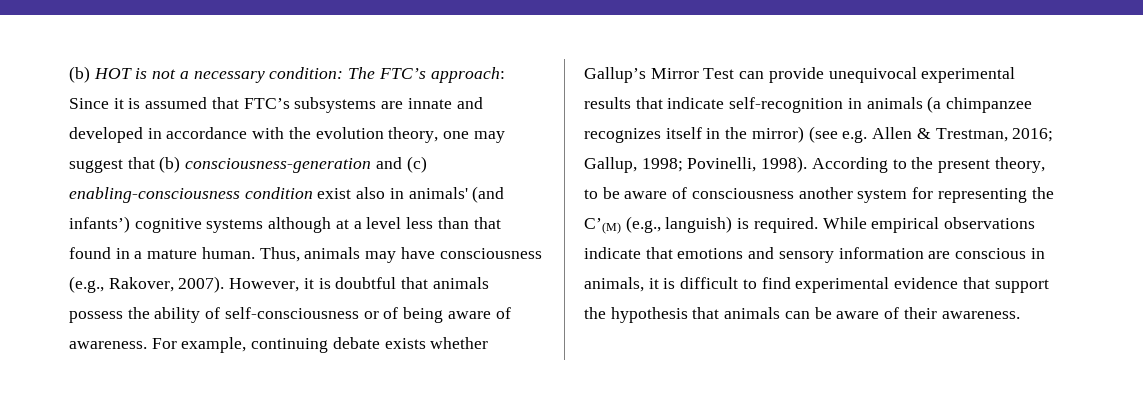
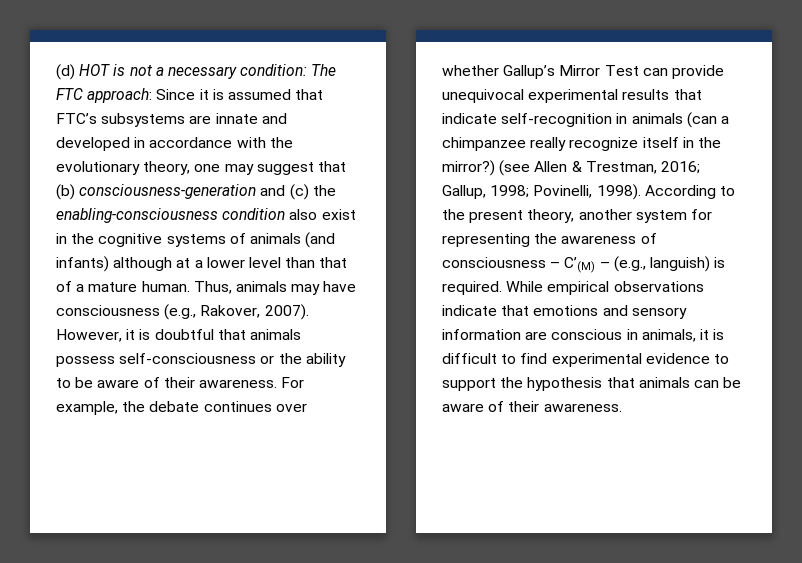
- (b) HOT is not a necessary condition: The FTC’s approach: Since it is assumed that FTC’s subsystems are innate and developed in accordance with the evolution theory, one may suggest that (b) consciousness-generation and (c) enabling-consciousness condition exist also in animals' (and infants’) cognitive systems although at a level less than that found in a mature human.
+ (d) HOT is not a necessary condition: The FTC approach: Since it is assumed that FTC’s subsystems are innate and developed in accordance with the evolutionary theory, one may suggest that (b) consciousness-generation and (c) the enabling-consciousness condition also exist in the cognitive systems of animals (and infants) although at a lower level than that of a mature human.
- However, it is doubtful that animals possess the ability of self-consciousness or of being aware of awareness.
+ However, it is doubtful that animals possess self-consciousness or the ability to be aware of their awareness.
- For example, continuing debate exists whether Gallup’s Mirror Test can provide unequivocal experimental results that indicate self-recognition in animals (a chimpanzee recognizes itself in the mirror) (see e.g. Allen & Trestman, 2016; Gallup, 1998; Povinelli, 1998).
+ For example, the debate continues over whether Gallup’s Mirror Test can provide unequivocal experimental results that indicate self-recognition in animals (can a chimpanzee really recognize itself in the mirror?) (see Allen & Trestman, 2016; Gallup, 1998; Povinelli, 1998).
- According to the present theory, to be aware of consciousness another system for representing the C’(M) (e.g., languish) is required.
+ According to the present theory, another system for representing the awareness of consciousness – C’(M) – (e.g., languish) is required.
- While empirical observations indicate that emotions and sensory information are conscious in animals, it is difficult to find experimental evidence that support the hypothesis that animals can be aware of their awareness.
+ While empirical observations indicate that emotions and sensory information are conscious in animals, it is difficult to find experimental evidence to support the hypothesis that animals can be aware of their awareness.

